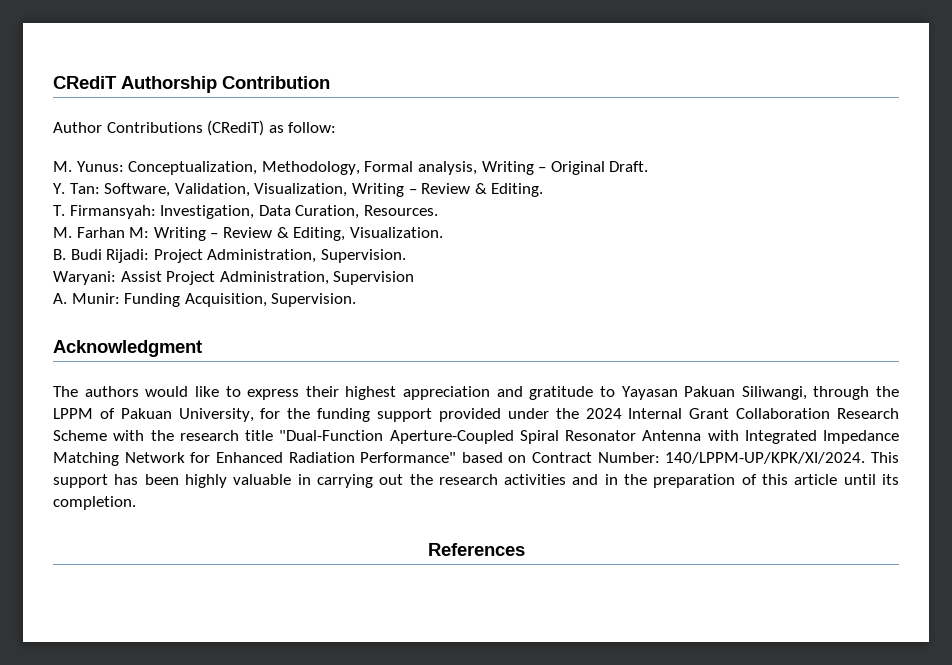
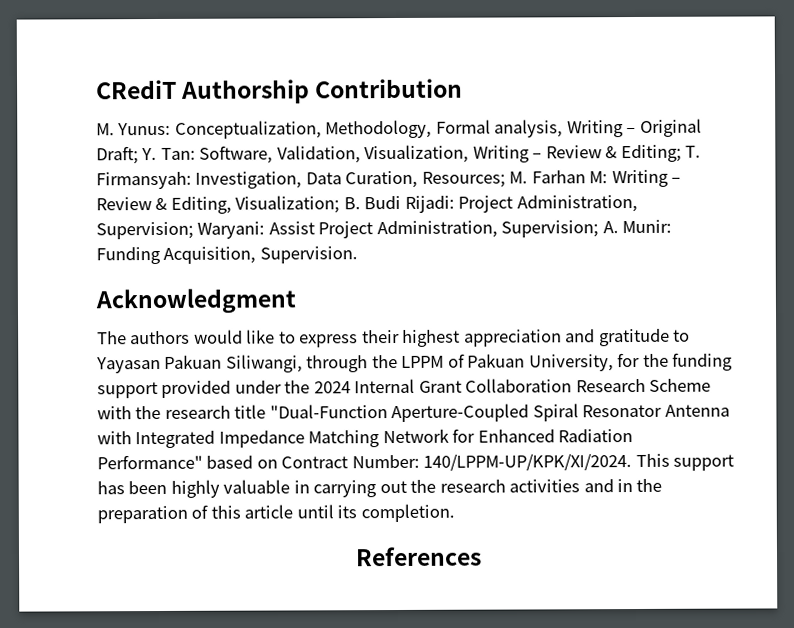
- Author Contributions (CRediT) as follow:
- M. Yunus: Conceptualization, Methodology, Formal analysis, Writing – Original Draft.
- Y. Tan: Software, Validation, Visualization, Writing – Review & Editing.
- T. Firmansyah: Investigation, Data Curation, Resources.
- M. Farhan M: Writing – Review & Editing, Visualization.
- B. Budi Rijadi: Project Administration, Supervision.
- Waryani: Assist Project Administration, Supervision
- A. Munir: Funding Acquisition, Supervision.
+ M. Yunus: Conceptualization, Methodology, Formal analysis, Writing – Original Draft; Y. Tan: Software, Validation, Visualization, Writing – Review & Editing; T. Firmansyah: Investigation, Data Curation, Resources; M. Farhan M: Writing – Review & Editing, Visualization; B. Budi Rijadi: Project Administration, Supervision; Waryani: Assist Project Administration, Supervision; A. Munir: Funding Acquisition, Supervision.

